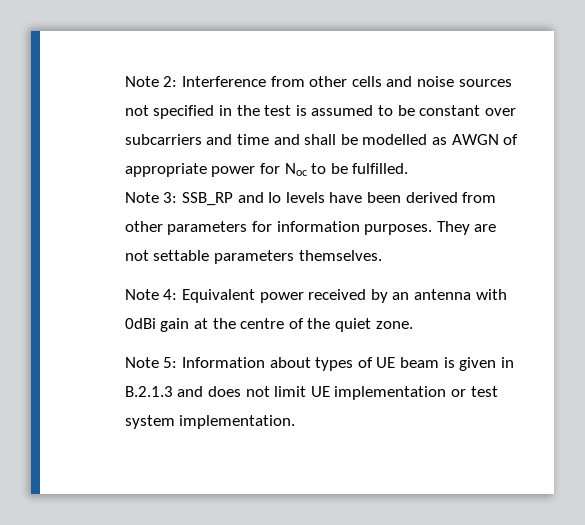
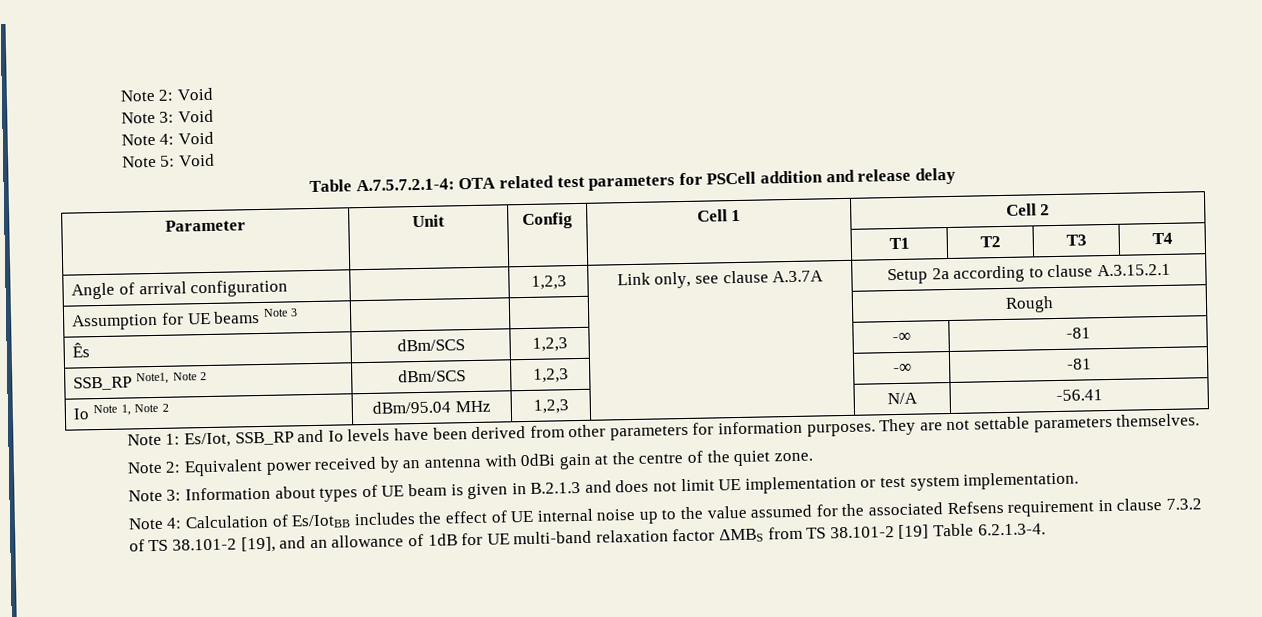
- Note 2: Interference from other cells and noise sources not specified in the test is assumed to be constant over subcarriers and time and shall be modelled as AWGN of appropriate power for Noc to be fulfilled.
- Note 3: SSB_RP and Io levels have been derived from other parameters for information purposes.
+ Note 2: Void
+ Note 3: Void
+ Note 4: Void
+ Note 5: Void
+ Table A.7.5.7.2.1-4: OTA related test parameters for PSCell addition and release delay
+ Parameter | Unit | Config | Cell 1 | Cell 2
+ | | | | T1 | T2 | T3 | T4
+ Angle of arrival configuration | | 1,2,3 | Link only, see clause A.3.7A | Setup 2a according to clause A.3.15.2.1
+ Assumption for UE beams Note 3 | | | | Rough
+ Ês | dBm/SCS | 1,2,3 | | -∞ | -81
+ SSB_RP Note1, Note 2 | dBm/SCS | 1,2,3 | | -∞ | -81
+ Io Note 1, Note 2 | dBm/95.04 MHz | 1,2,3 | | N/A | -56.41
+ Note 1: Es/Iot, SSB_RP and Io levels have been derived from other parameters for information purposes.
- Note 4: Equivalent power received by an antenna with 0dBi gain at the centre of the quiet zone.
+ Note 2: Equivalent power received by an antenna with 0dBi gain at the centre of the quiet zone.
- Note 5: Information about types of UE beam is given in B.2.1.3 and does not limit UE implementation or test system implementation.
+ Note 3: Information about types of UE beam is given in B.2.1.3 and does not limit UE implementation or test system implementation.
+ Note 4: Calculation of Es/IotBB includes the effect of UE internal noise up to the value assumed for the associated Refsens requirement in clause 7.3.2 of TS 38.101-2 [19], and an allowance of 1dB for UE multi-band relaxation factor ΔMBS from TS 38.101-2 [19] Table 6.2.1.3-4.

